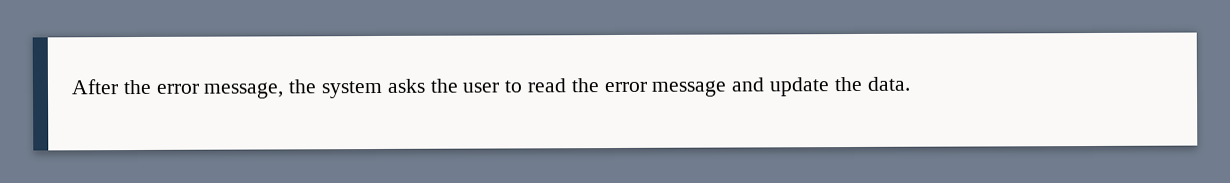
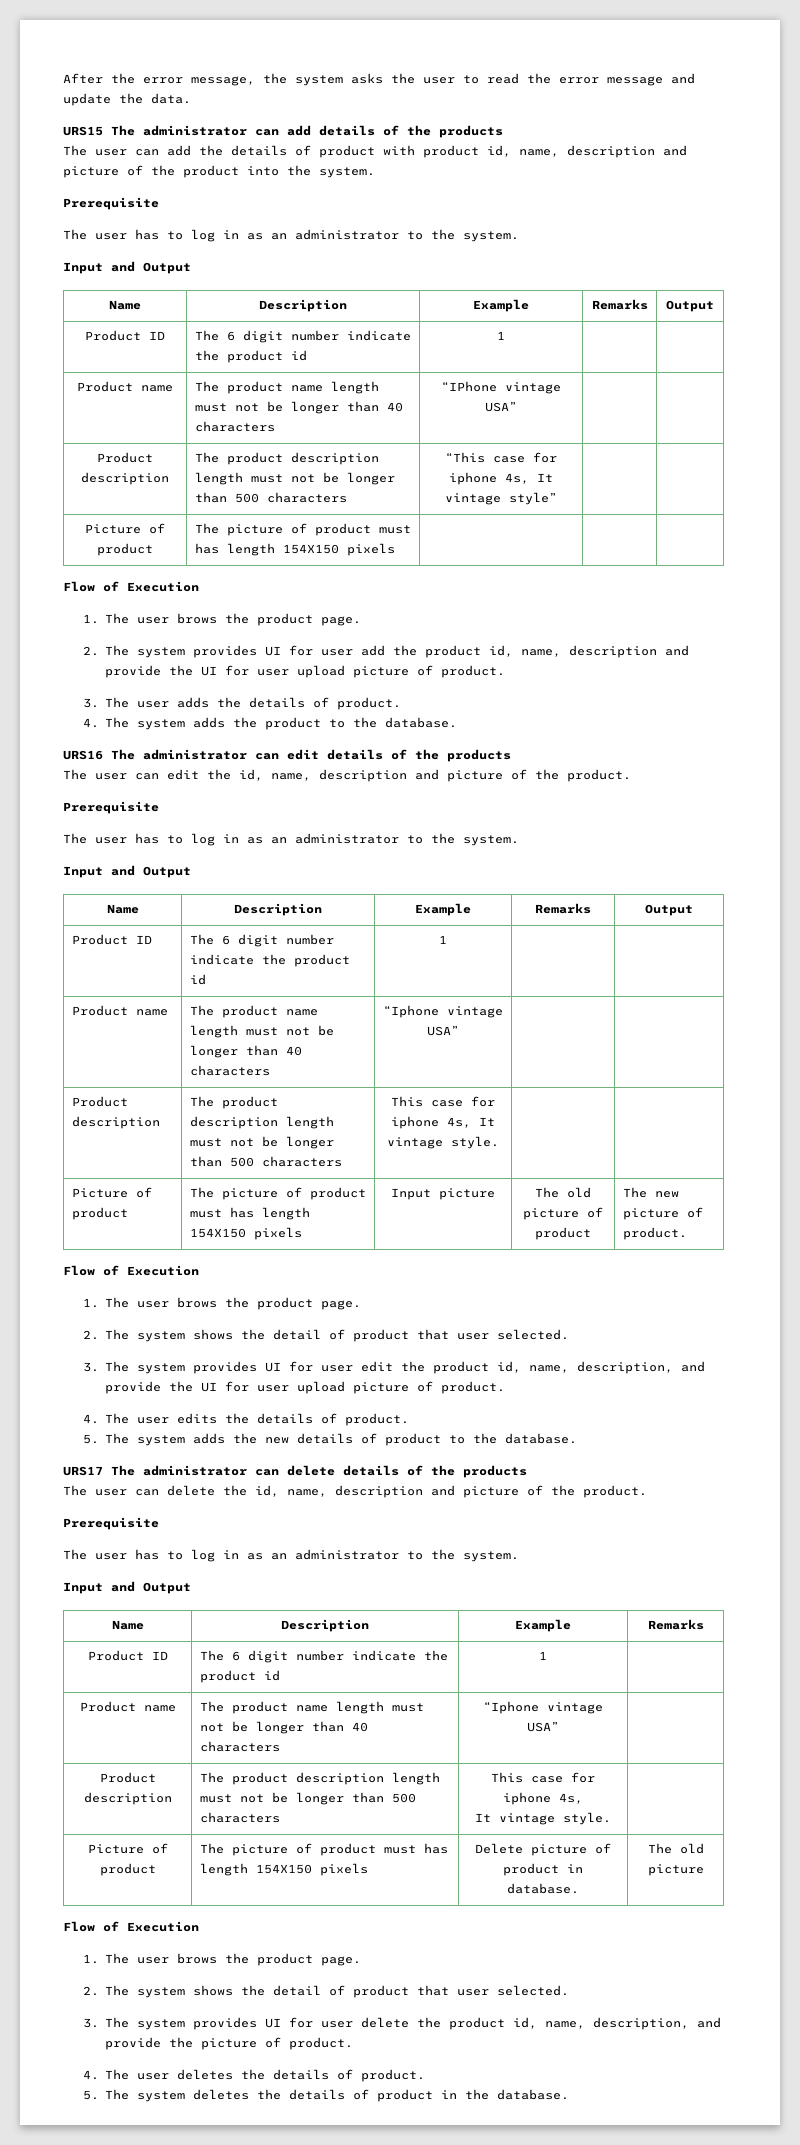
+ URS15 The administrator can add details of the products
+ The user can add the details of product with product id, name, description and picture of the product into the system.
+ Prerequisite
+ The user has to log in as an administrator to the system.
+ Input and Output
+ Name | Description | Example | Remarks | Output
+ Product ID | The 6 digit number indicate the product id | 1 | |
+ Product name | The product name length must not be longer than 40 characters | “IPhone vintage USA” | |
+ Product description | The product description length must not be longer than 500 characters | “This case for iphone 4s, It vintage style” | |
+ Picture of product | The picture of product must has length 154X150 pixels | | |
+ Flow of Execution
+ 1. The user brows the product page.
+ 2. The system provides UI for user add the product id, name, description and provide the UI for user upload picture of product.
+ 3. The user adds the details of product.
+ 4. The system adds the product to the database.
+ URS16 The administrator can edit details of the products
+ The user can edit the id, name, description and picture of the product.
+ Prerequisite
+ The user has to log in as an administrator to the system.
+ Input and Output
+ Name | Description | Example | Remarks | Output
+ Product ID | The 6 digit number indicate the product id | 1 | |
+ Product name | The product name length must not be longer than 40 characters | “Iphone vintage USA” | |
+ Product description | The product description length must not be longer than 500 characters | This case for iphone 4s, It vintage style. | |
+ Picture of product | The picture of product must has length 154X150 pixels | Input picture | The old picture of product | The new picture of product.
+ Flow of Execution
+ 1. The user brows the product page.
+ 2. The system shows the detail of product that user selected.
+ 3. The system provides UI for user edit the product id, name, description, and provide the UI for user upload picture of product.
+ 4. The user edits the details of product.
+ 5. The system adds the new details of product to the database.
+ URS17 The administrator can delete details of the products
+ The user can delete the id, name, description and picture of the product.
+ Prerequisite
+ The user has to log in as an administrator to the system.
+ Input and Output
+ Name | Description | Example | Remarks
+ Product ID | The 6 digit number indicate the product id | 1 |
+ Product name | The product name length must not be longer than 40 characters | “Iphone vintage USA” |
+ Product description | The product description length must not be longer than 500 characters | This case for iphone 4s,
+ It vintage style. |
+ Picture of product | The picture of product must has length 154X150 pixels | Delete picture of product in database. | The old picture
+ Flow of Execution
+ 1. The user brows the product page.
+ 2. The system shows the detail of product that user selected.
+ 3. The system provides UI for user delete the product id, name, description, and provide the picture of product.
+ 4. The user deletes the details of product.
+ 5. The system deletes the details of product in the database.

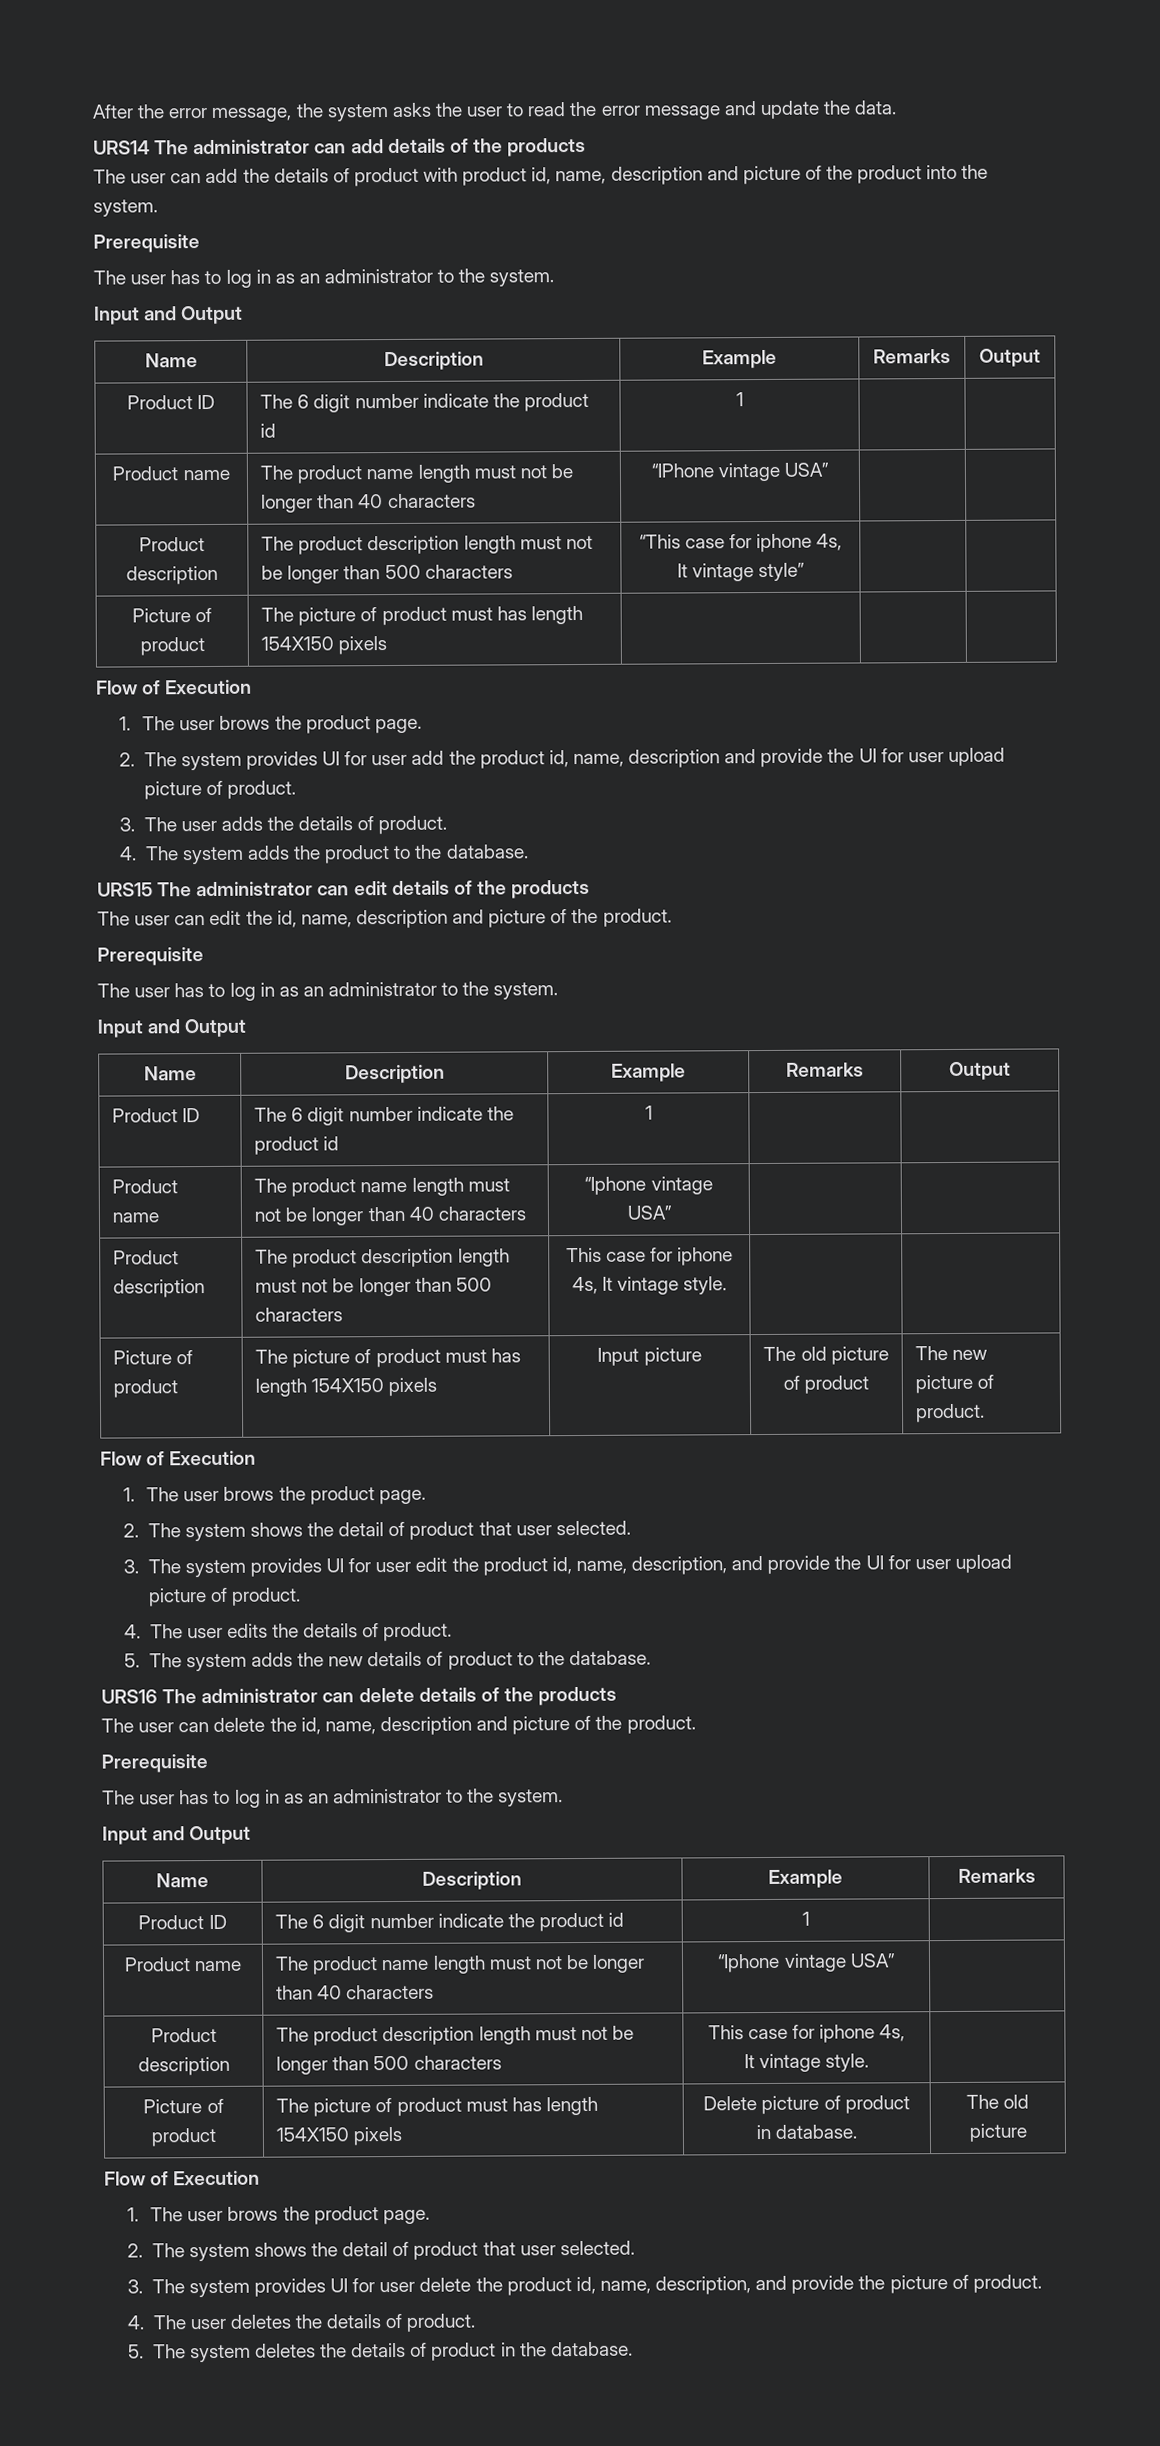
- URS15 The administrator can add details of the products
+ URS14 The administrator can add details of the products
- URS16 The administrator can edit details of the products
+ URS15 The administrator can edit details of the products
- URS17 The administrator can delete details of the products
+ URS16 The administrator can delete details of the products

